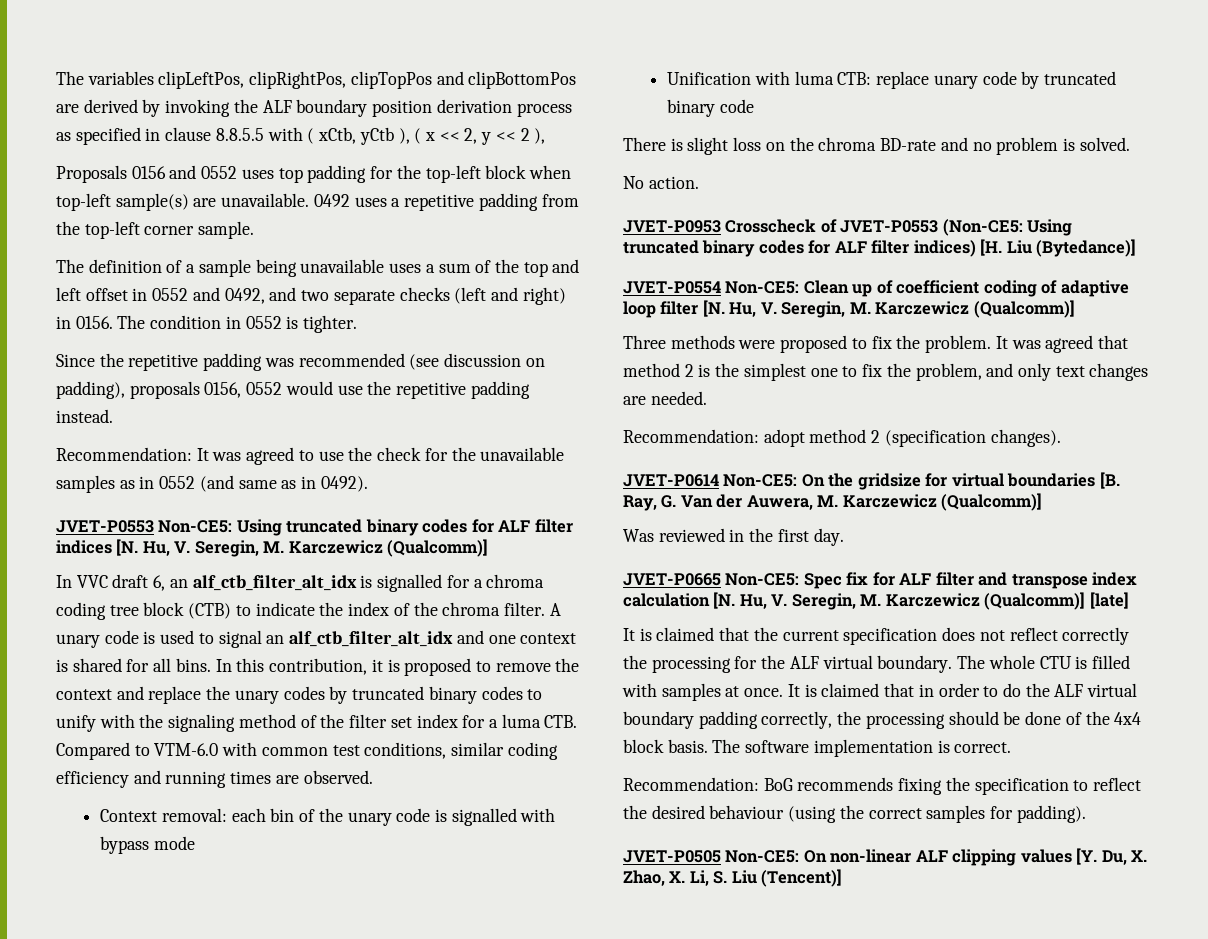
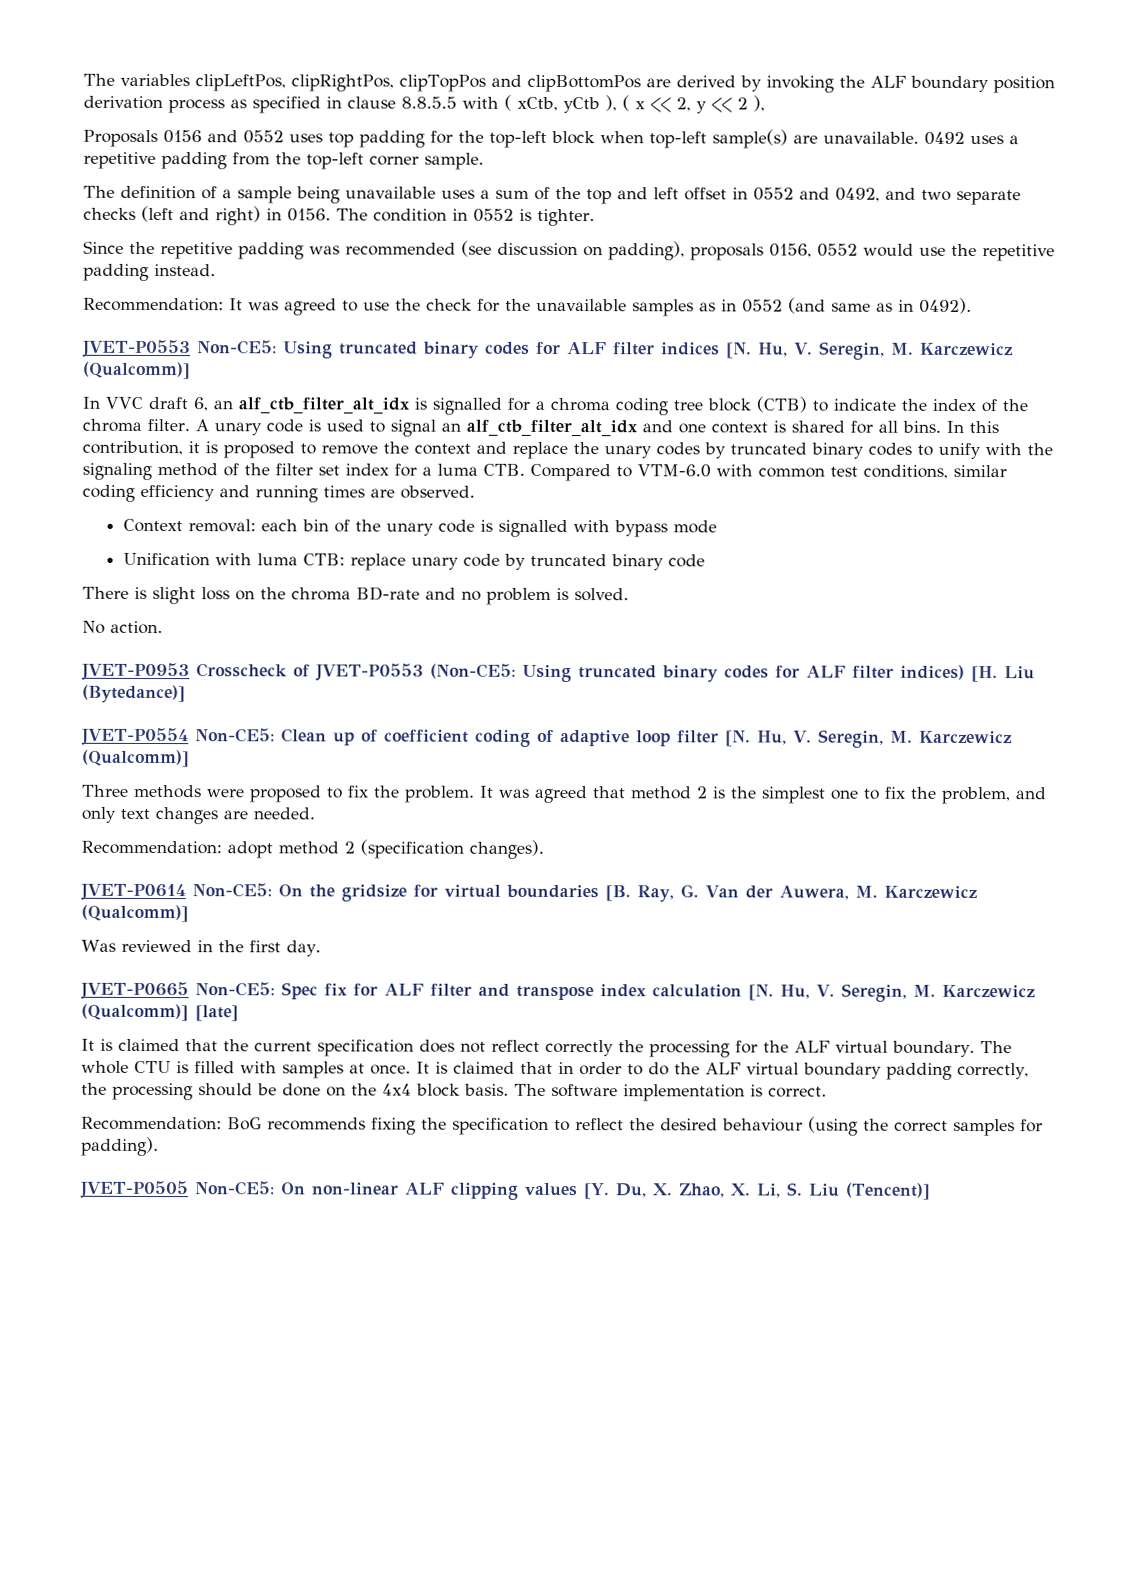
- It is claimed that in order to do the ALF virtual boundary padding correctly, the processing should be done of the 4x4 block basis.
+ It is claimed that in order to do the ALF virtual boundary padding correctly, the processing should be done on the 4x4 block basis.

